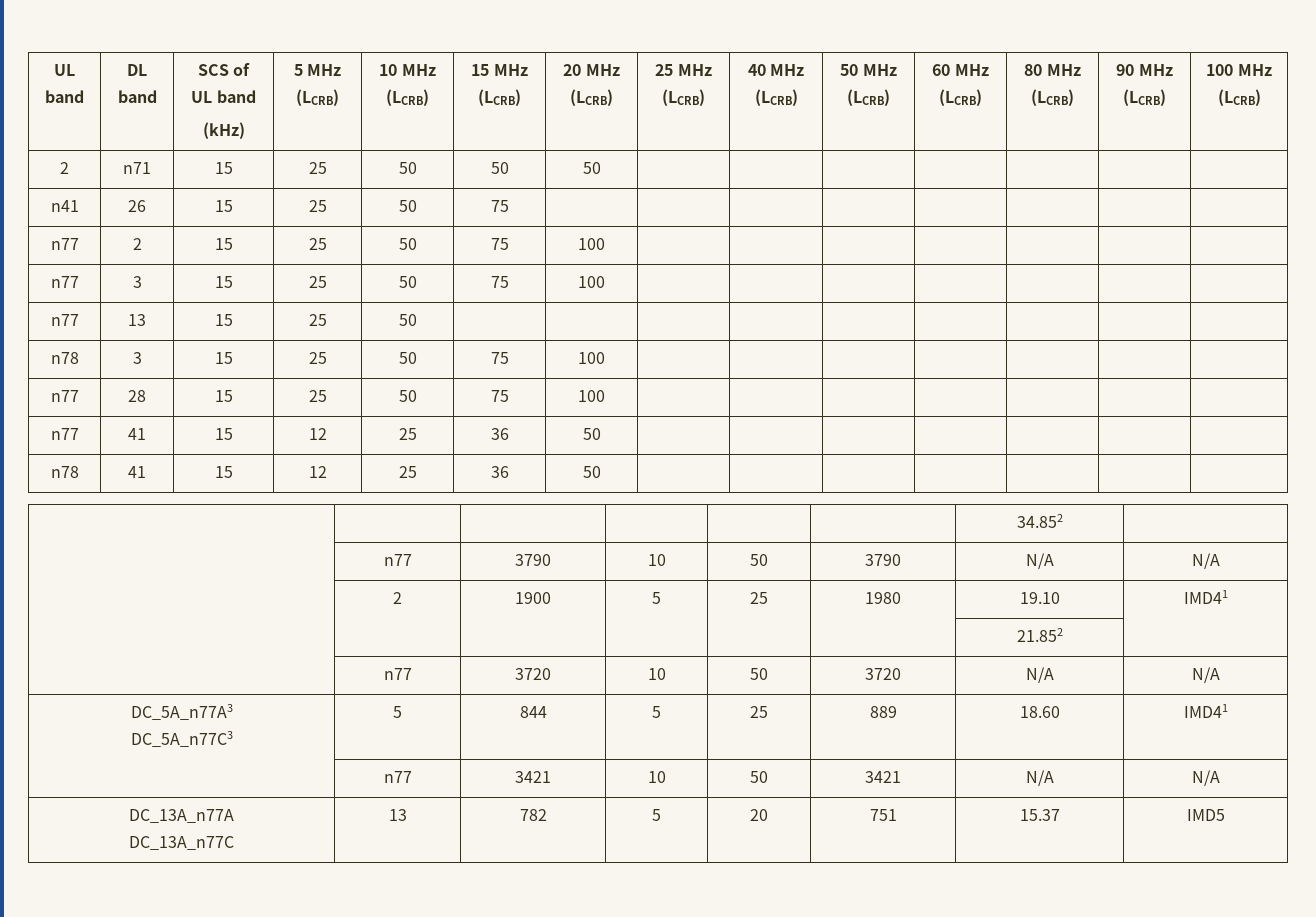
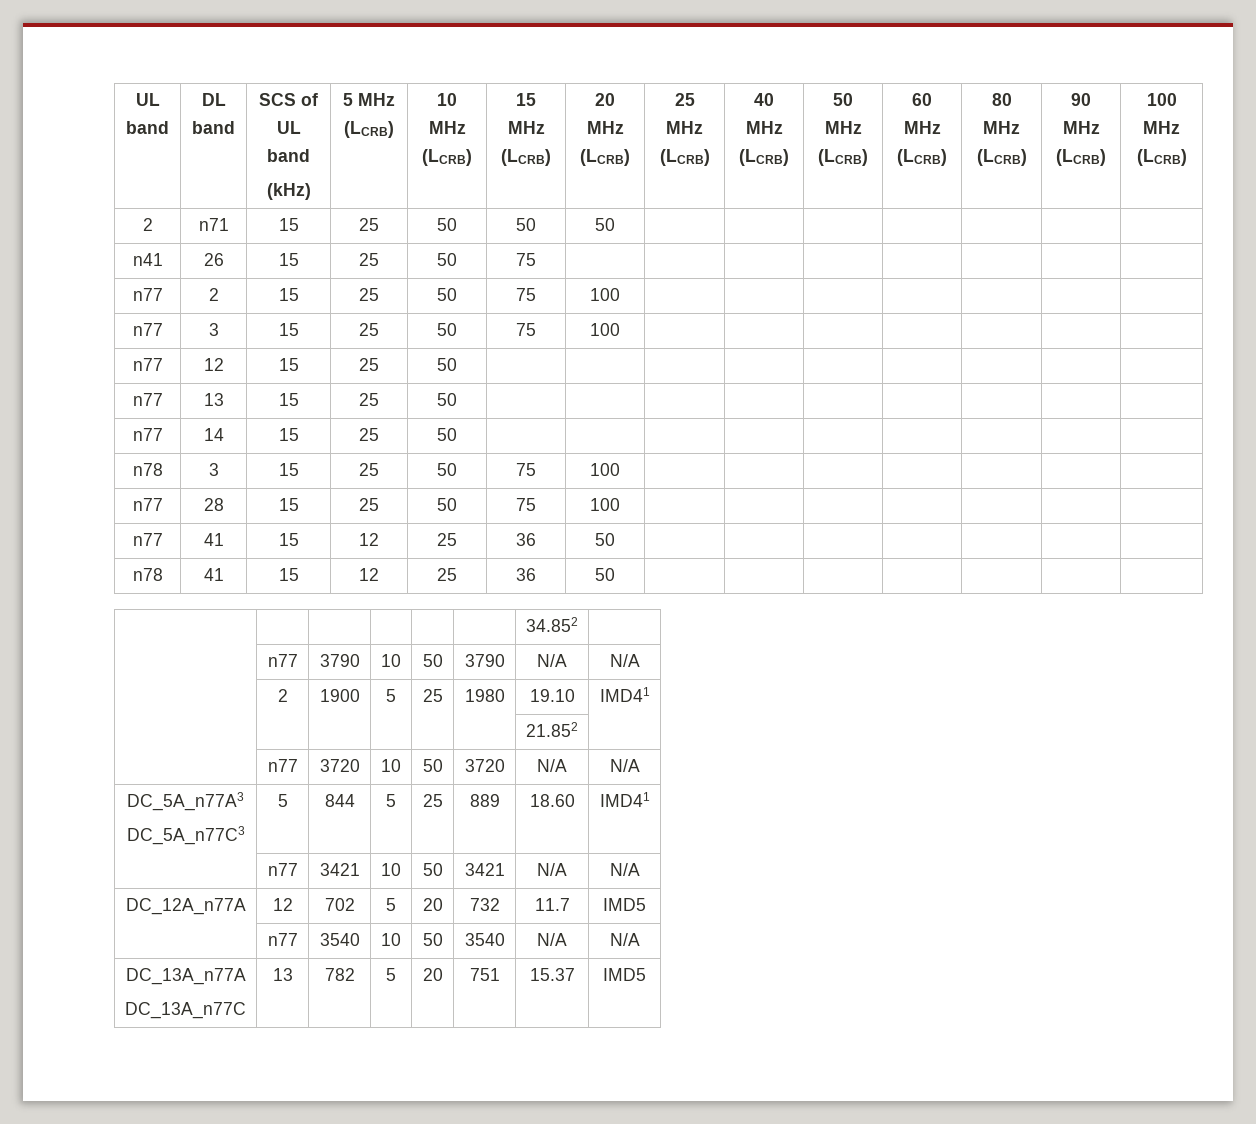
+ n77 | 12 | 15 | 25 | 50 | | | | | | | | |
+ n77 | 14 | 15 | 25 | 50 | | | | | | | | |
+ DC_12A_n77A | 12 | 702 | 5 | 20 | 732 | 11.7 | IMD5
+ | n77 | 3540 | 10 | 50 | 3540 | N/A | N/A

